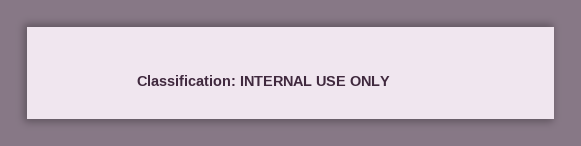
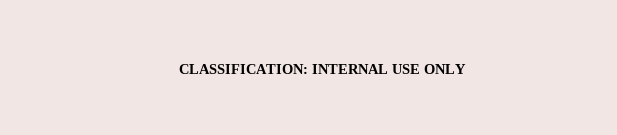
- Classification: INTERNAL USE ONLY
+ CLASSIFICATION: INTERNAL USE ONLY

